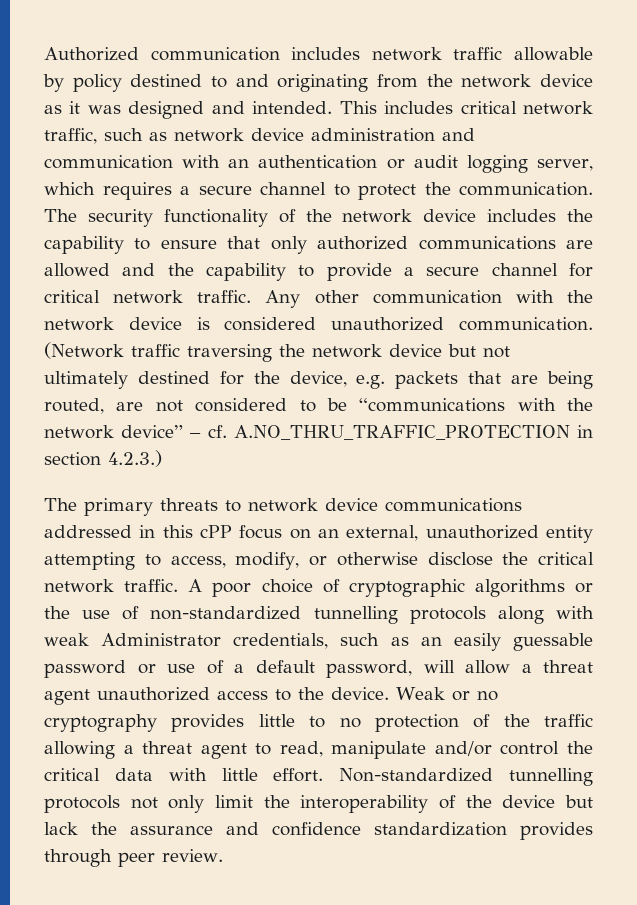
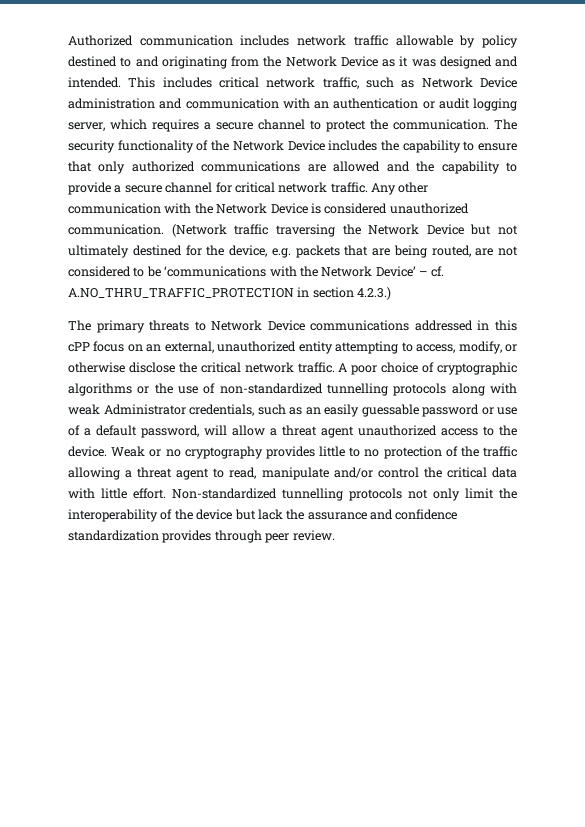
- Authorized communication includes network traffic allowable by policy destined to and originating from the network device as it was designed and intended.
+ Authorized communication includes network traffic allowable by policy destined to and originating from the Network Device as it was designed and intended.
- This includes critical network traffic, such as network device administration and communication with an authentication or audit logging server, which requires a secure channel to protect the communication.
+ This includes critical network traffic, such as Network Device administration and communication with an authentication or audit logging server, which requires a secure channel to protect the communication.
- The security functionality of the network device includes the capability to ensure that only authorized communications are allowed and the capability to provide a secure channel for critical network traffic.
+ The security functionality of the Network Device includes the capability to ensure that only authorized communications are allowed and the capability to provide a secure channel for critical network traffic.
- Any other communication with the network device is considered unauthorized communication.
+ Any other communication with the Network Device is considered unauthorized communication.
- (Network traffic traversing the network device but not ultimately destined for the device, e.g. packets that are being routed, are not considered to be “communications with the network device” – cf. A.NO_THRU_TRAFFIC_PROTECTION in section 4.2.3.)
+ (Network traffic traversing the Network Device but not ultimately destined for the device, e.g. packets that are being routed, are not considered to be ‘communications with the Network Device’ – cf. A.NO_THRU_TRAFFIC_PROTECTION in section 4.2.3.)
- The primary threats to network device communications addressed in this cPP focus on an external, unauthorized entity attempting to access, modify, or otherwise disclose the critical network traffic.
+ The primary threats to Network Device communications addressed in this cPP focus on an external, unauthorized entity attempting to access, modify, or otherwise disclose the critical network traffic.

